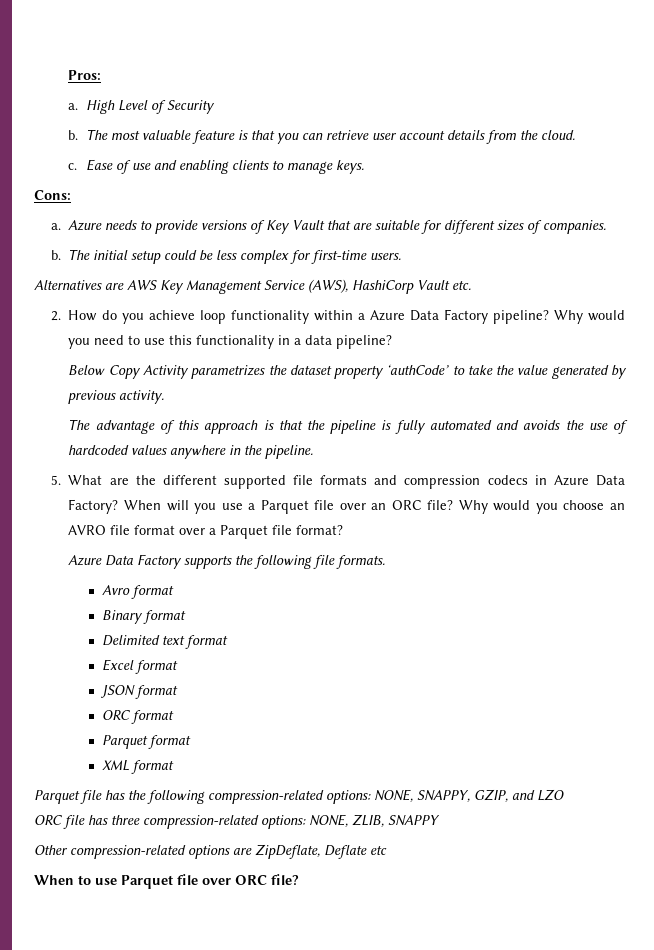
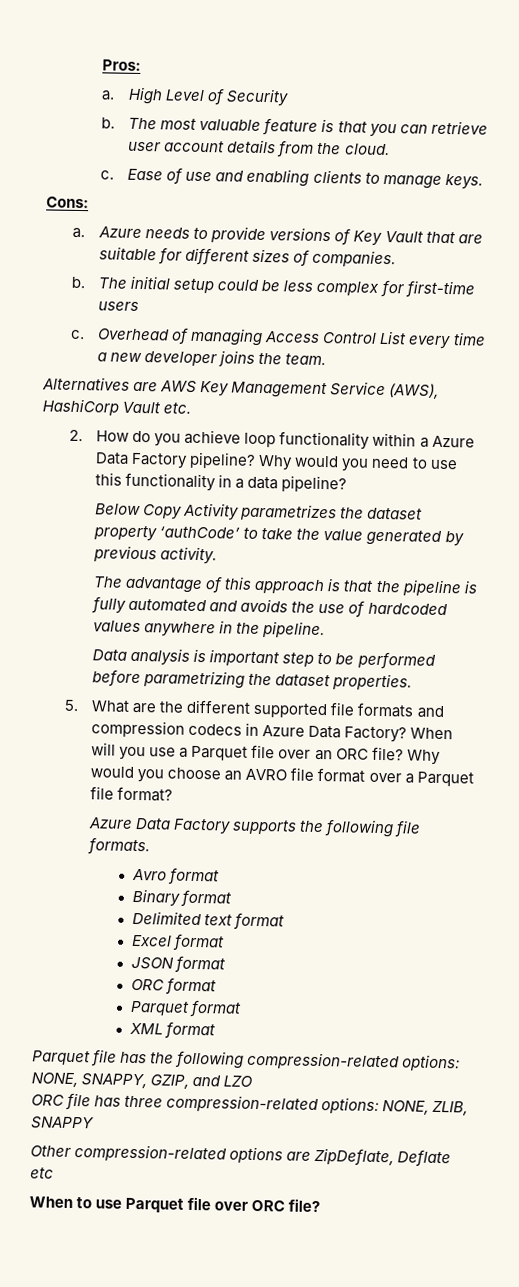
- The initial setup could be less complex for first-time users.
+ The initial setup could be less complex for first-time users
+ c. Overhead of managing Access Control List every time a new developer joins the team.
+ Data analysis is important step to be performed before parametrizing the dataset properties.

